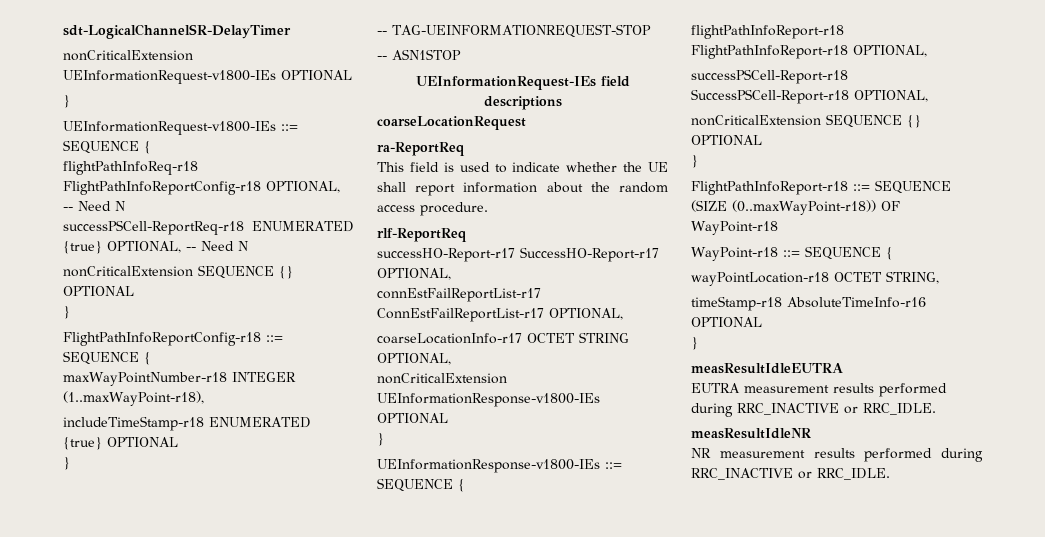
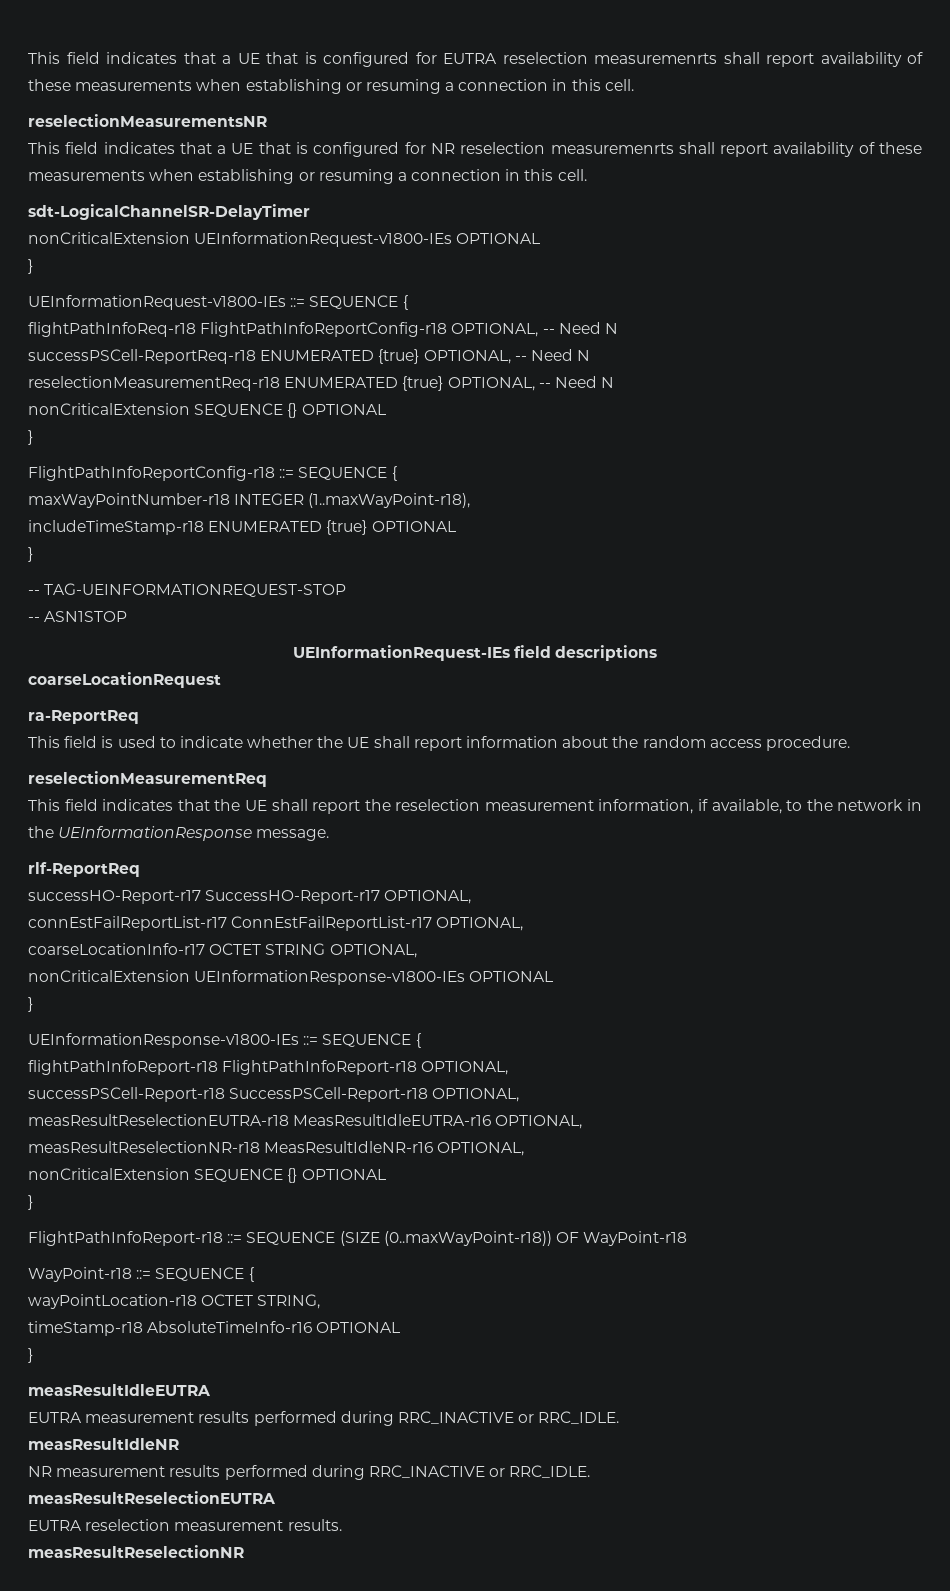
+ This field indicates that a UE that is configured for EUTRA reselection measuremenrts shall report availability of these measurements when establishing or resuming a connection in this cell.
+ reselectionMeasurementsNR
+ This field indicates that a UE that is configured for NR reselection measuremenrts shall report availability of these measurements when establishing or resuming a connection in this cell.
+ reselectionMeasurementReq-r18 ENUMERATED {true} OPTIONAL, -- Need N
+ reselectionMeasurementReq
+ This field indicates that the UE shall report the reselection measurement information, if available, to the network in the UEInformationResponse message.
+ measResultReselectionEUTRA-r18 MeasResultIdleEUTRA-r16 OPTIONAL,
+ measResultReselectionNR-r18 MeasResultIdleNR-r16 OPTIONAL,
+ measResultReselectionEUTRA
+ EUTRA reselection measurement results.
+ measResultReselectionNR

